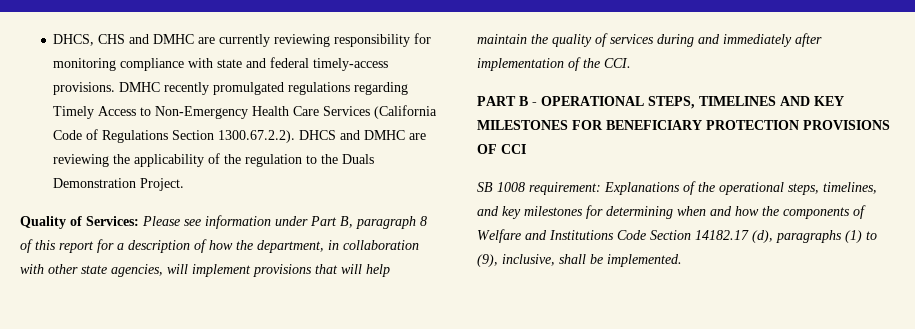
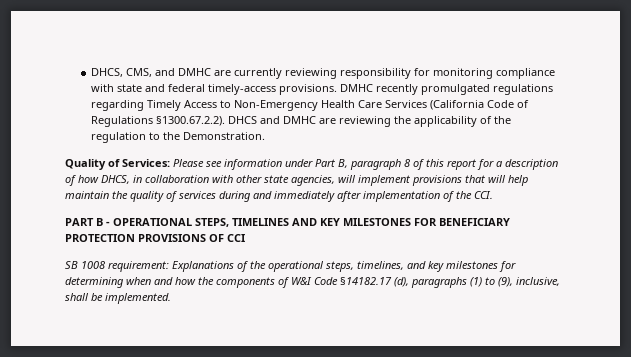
- DHCS, CHS and DMHC are currently reviewing responsibility for monitoring compliance with state and federal timely-access provisions.
+ DHCS, CMS, and DMHC are currently reviewing responsibility for monitoring compliance with state and federal timely-access provisions.
- DMHC recently promulgated regulations regarding Timely Access to Non-Emergency Health Care Services (California Code of Regulations Section 1300.67.2.2). DHCS and DMHC are reviewing the applicability of the regulation to the Duals Demonstration Project.
+ DMHC recently promulgated regulations regarding Timely Access to Non-Emergency Health Care Services (California Code of Regulations §1300.67.2.2). DHCS and DMHC are reviewing the applicability of the regulation to the Demonstration.
- Quality of Services: Please see information under Part B, paragraph 8 of this report for a description of how the department, in collaboration with other state agencies, will implement provisions that will help maintain the quality of services during and immediately after implementation of the CCI.
+ Quality of Services: Please see information under Part B, paragraph 8 of this report for a description of how DHCS, in collaboration with other state agencies, will implement provisions that will help maintain the quality of services during and immediately after implementation of the CCI.
- SB 1008 requirement: Explanations of the operational steps, timelines, and key milestones for determining when and how the components of Welfare and Institutions Code Section 14182.17 (d), paragraphs (1) to (9), inclusive, shall be implemented.
+ SB 1008 requirement: Explanations of the operational steps, timelines, and key milestones for determining when and how the components of W&I Code §14182.17 (d), paragraphs (1) to (9), inclusive, shall be implemented.

